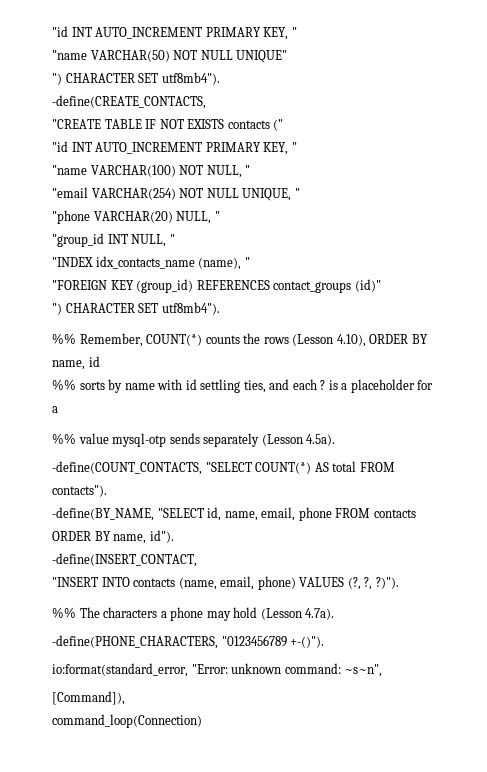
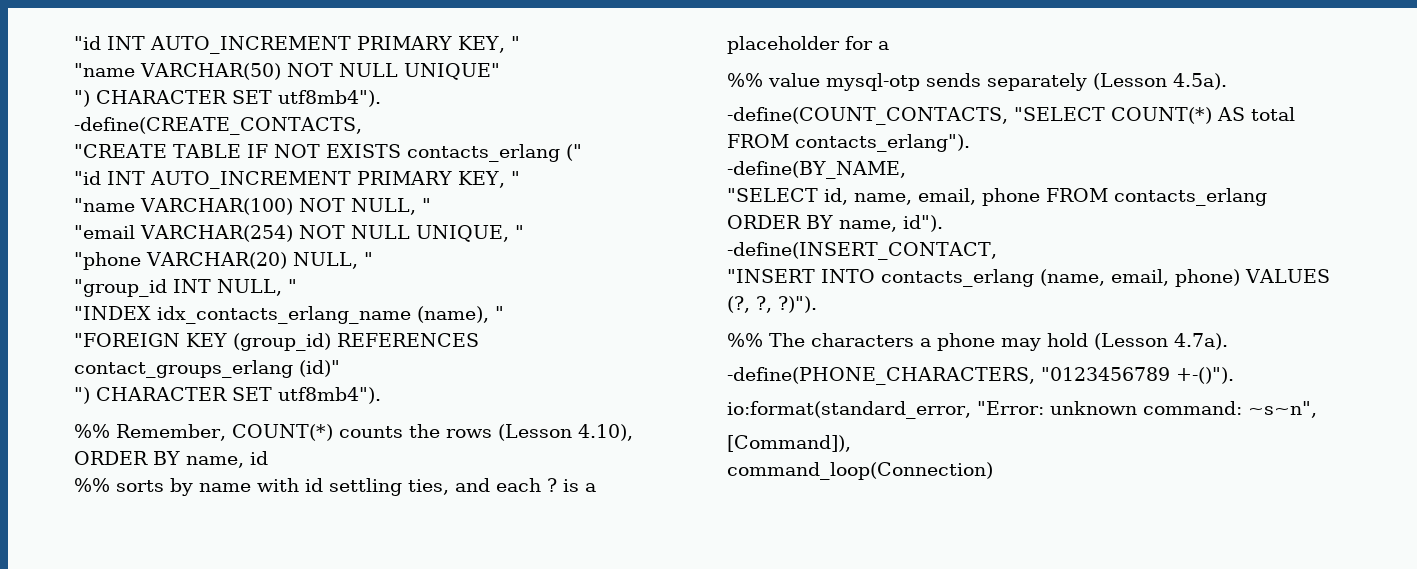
- "CREATE TABLE IF NOT EXISTS contacts ("
+ "CREATE TABLE IF NOT EXISTS contacts_erlang ("
- "INDEX idx_contacts_name (name), "
+ "INDEX idx_contacts_erlang_name (name), "
- "FOREIGN KEY (group_id) REFERENCES contact_groups (id)"
+ "FOREIGN KEY (group_id) REFERENCES contact_groups_erlang (id)"
- -define(COUNT_CONTACTS, "SELECT COUNT(*) AS total FROM contacts").
+ -define(COUNT_CONTACTS, "SELECT COUNT(*) AS total FROM contacts_erlang").
- -define(BY_NAME, "SELECT id, name, email, phone FROM contacts ORDER BY name, id").
+ -define(BY_NAME,
+ "SELECT id, name, email, phone FROM contacts_erlang ORDER BY name, id").
- "INSERT INTO contacts (name, email, phone) VALUES (?, ?, ?)").
+ "INSERT INTO contacts_erlang (name, email, phone) VALUES (?, ?, ?)").

